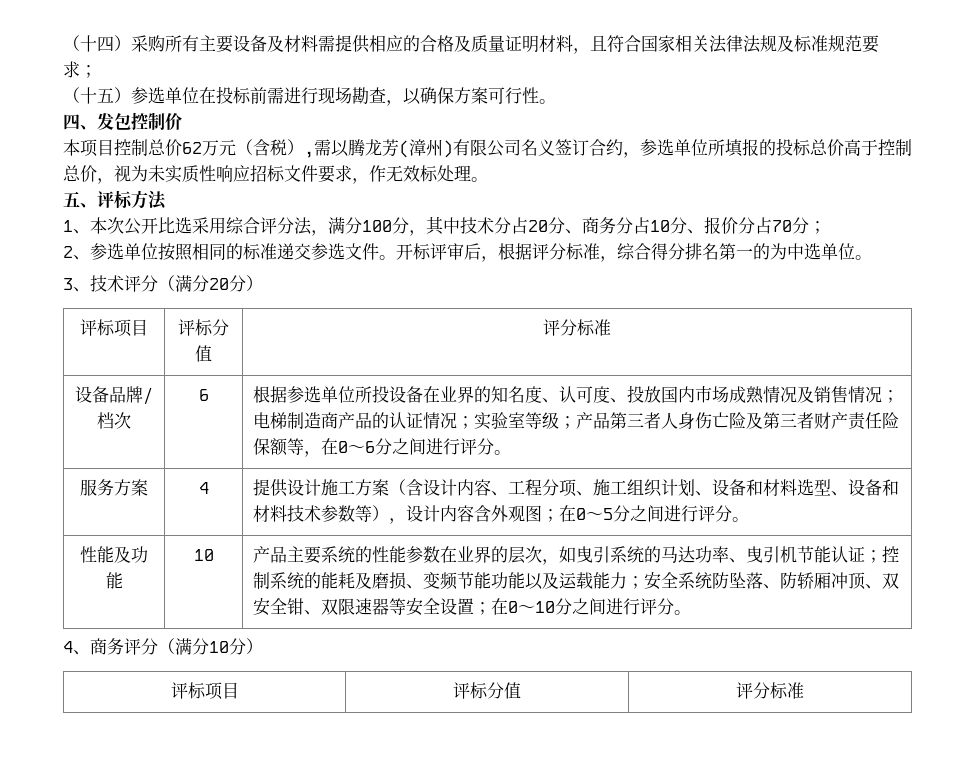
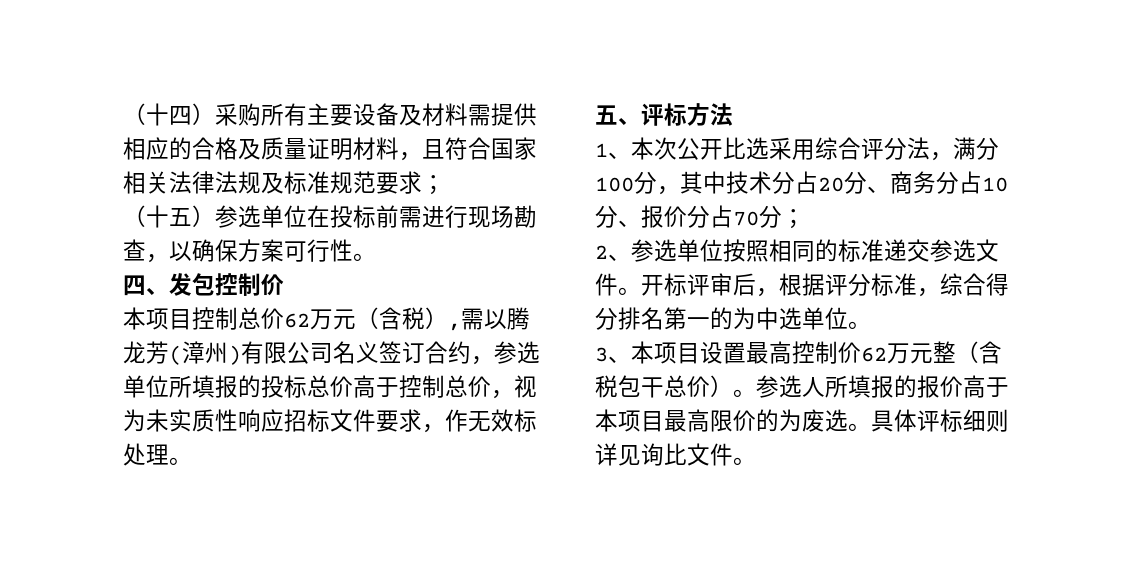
- 3、技术评分（满分20分）
- 评标项目 | 评标分值 | 评分标准
- 设备品牌/档次 | 6 | 根据参选单位所投设备在业界的知名度、认可度、投放国内市场成熟情况及销售情况；电梯制造商产品的认证情况；实验室等级；产品第三者人身伤亡险及第三者财产责任险保额等，在0～6分之间进行评分。
- 服务方案 | 4 | 提供设计施工方案（含设计内容、工程分项、施工组织计划、设备和材料选型、设备和材料技术参数等），设计内容含外观图；在0～5分之间进行评分。
- 性能及功能 | 10 | 产品主要系统的性能参数在业界的层次，如曳引系统的马达功率、曳引机节能认证；控制系统的能耗及磨损、变频节能功能以及运载能力；安全系统防坠落、防轿厢冲顶、双安全钳、双限速器等安全设置；在0～10分之间进行评分。
- 4、商务评分（满分10分）
- 评标项目 | 评标分值 | 评分标准
+ 3、本项目设置最高控制价62万元整（含税包干总价）。参选人所填报的报价高于本项目最高限价的为废选。具体评标细则详见询比文件。

